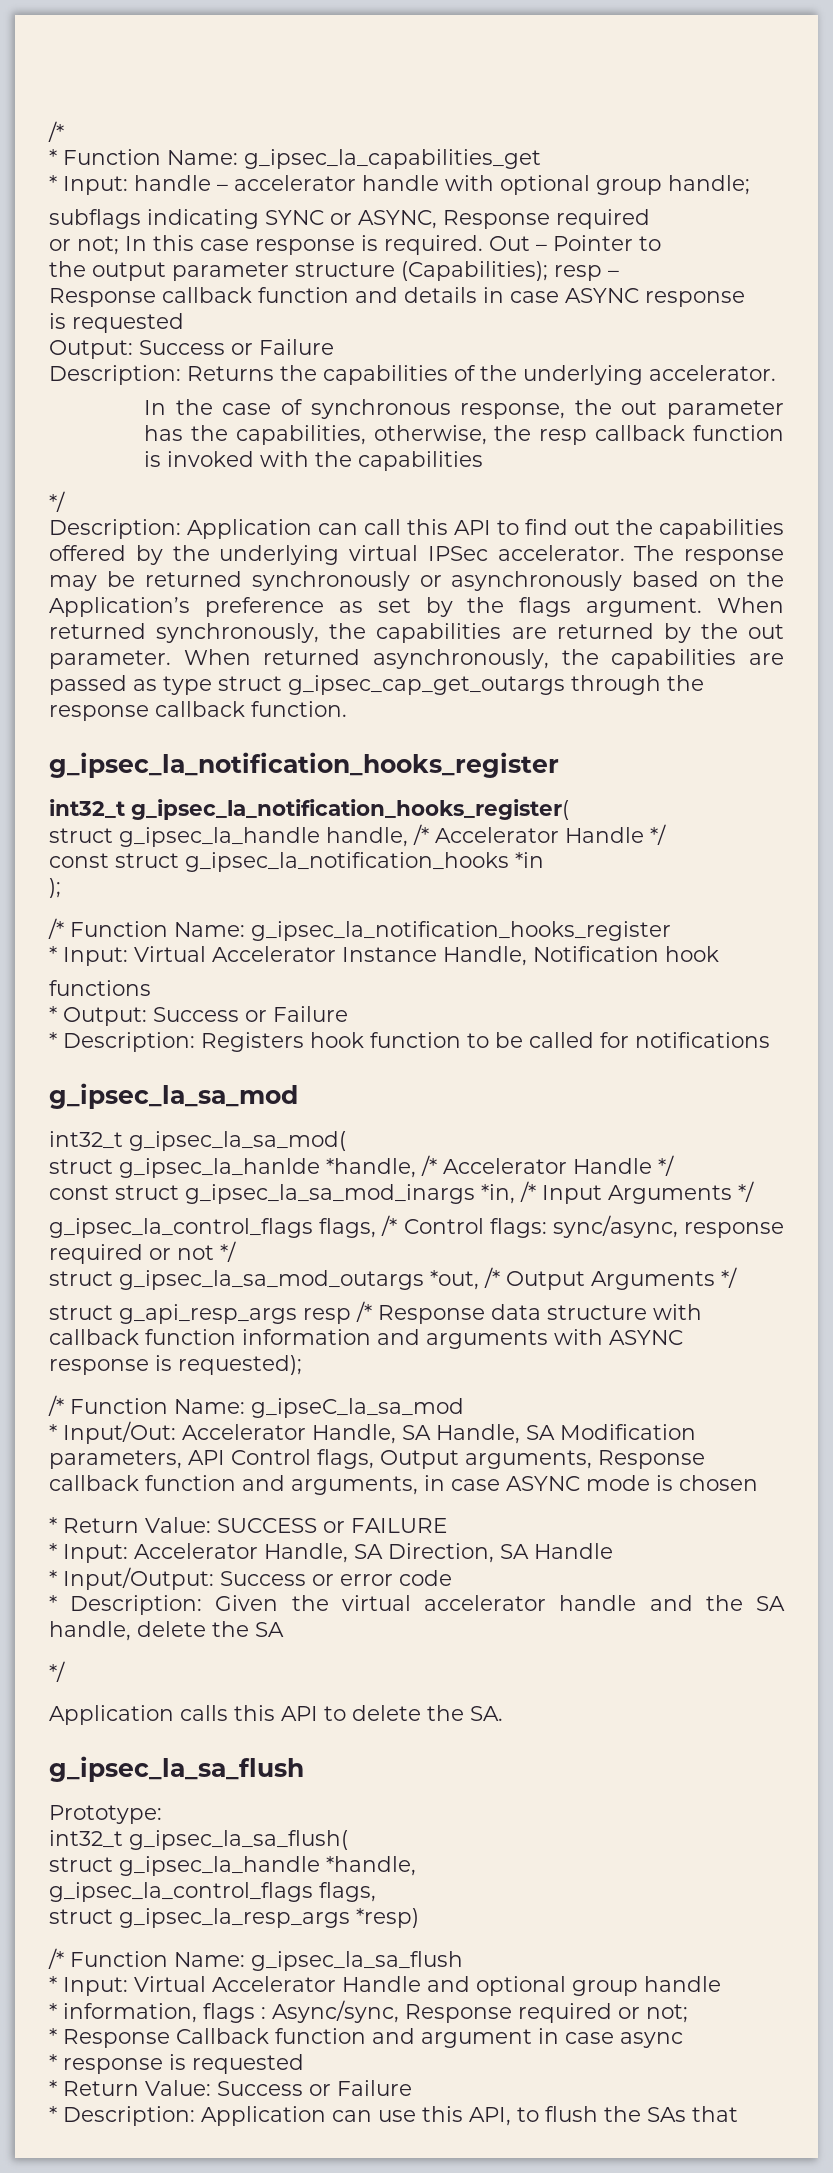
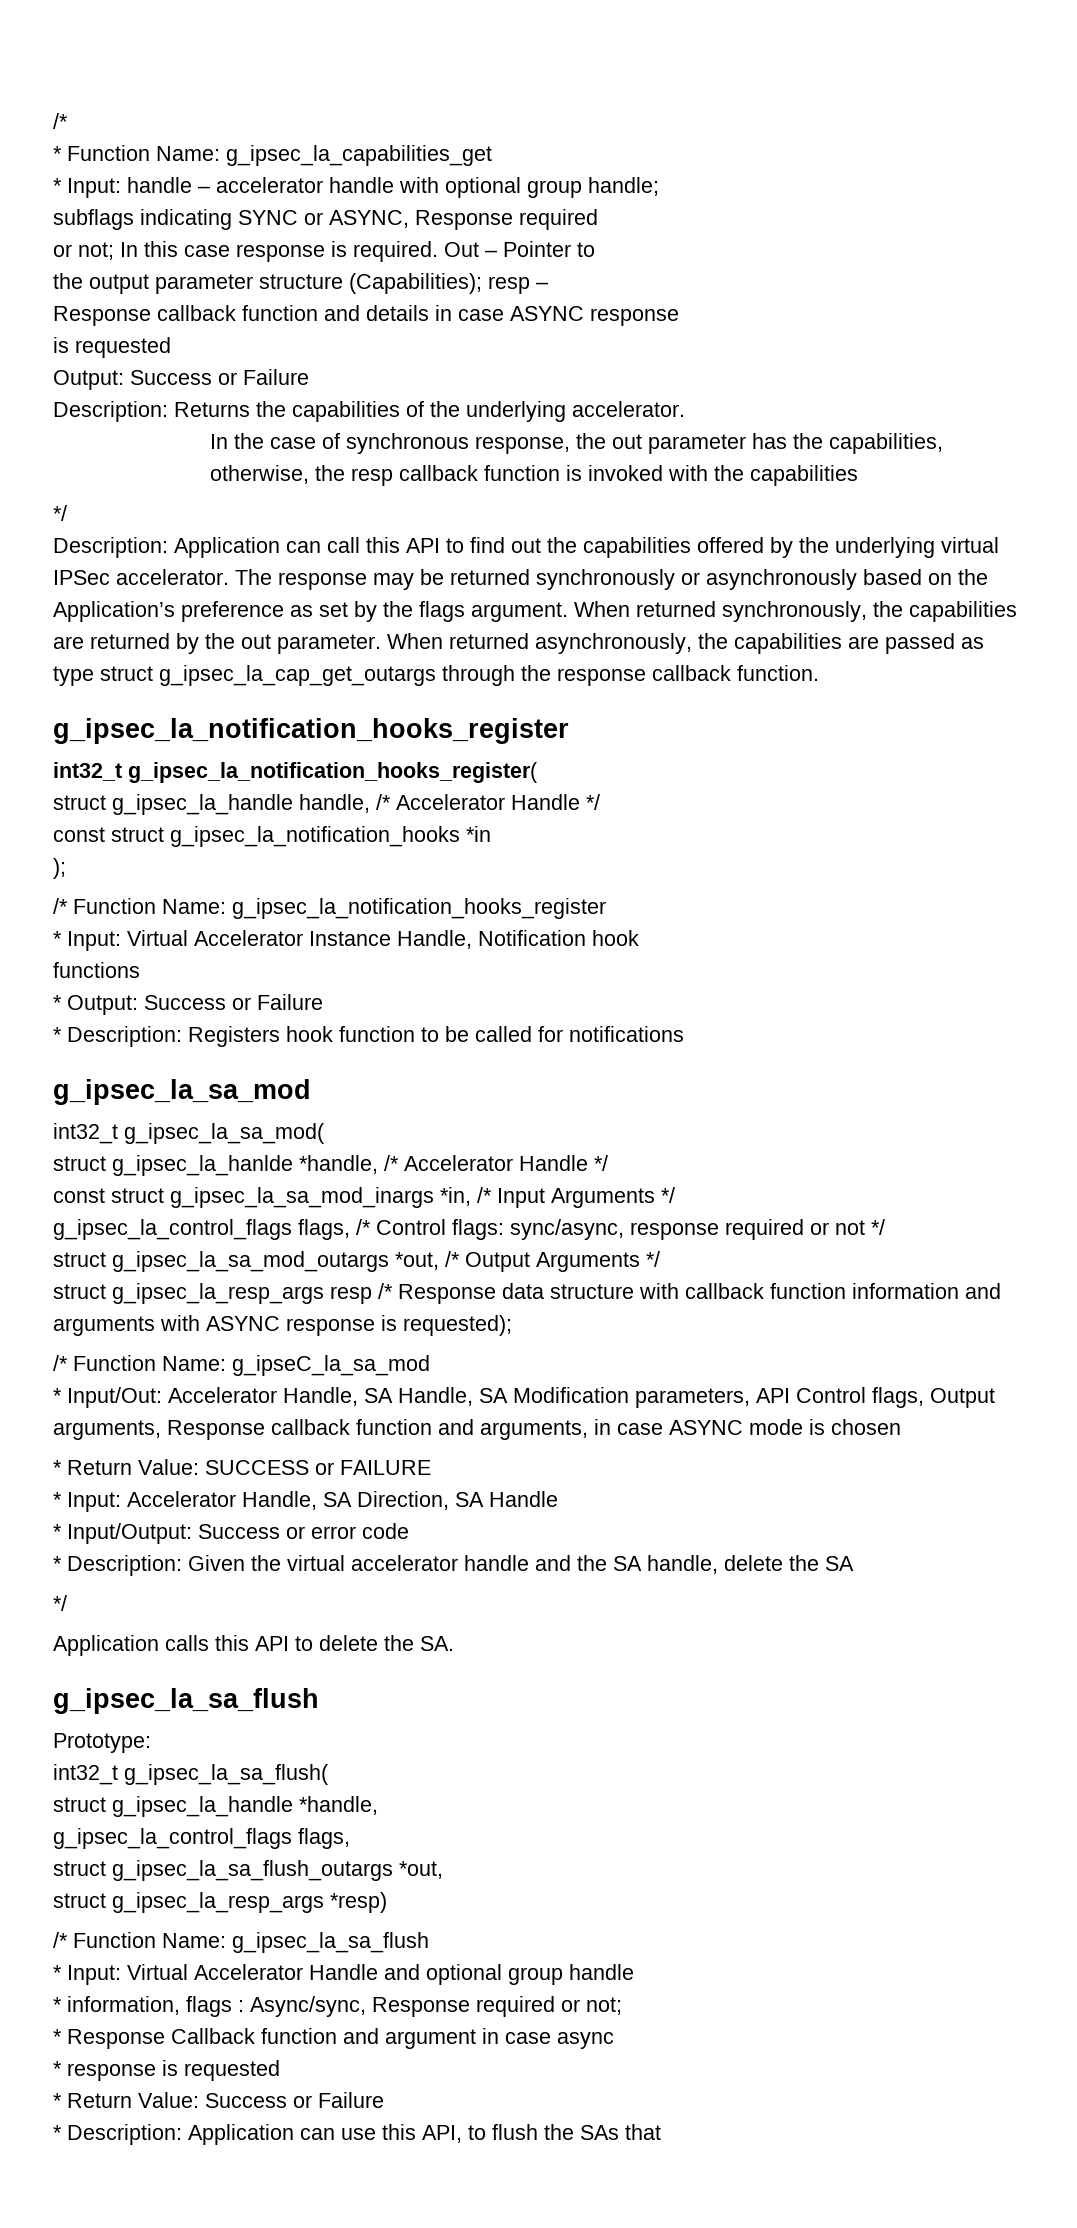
- When returned asynchronously, the capabilities are passed as type struct g_ipsec_cap_get_outargs through the response callback function.
+ When returned asynchronously, the capabilities are passed as type struct g_ipsec_la_cap_get_outargs through the response callback function.
- struct g_api_resp_args resp /* Response data structure with callback function information and arguments with ASYNC response is requested);
+ struct g_ipsec_la_resp_args resp /* Response data structure with callback function information and arguments with ASYNC response is requested);
+ struct g_ipsec_la_sa_flush_outargs *out,

